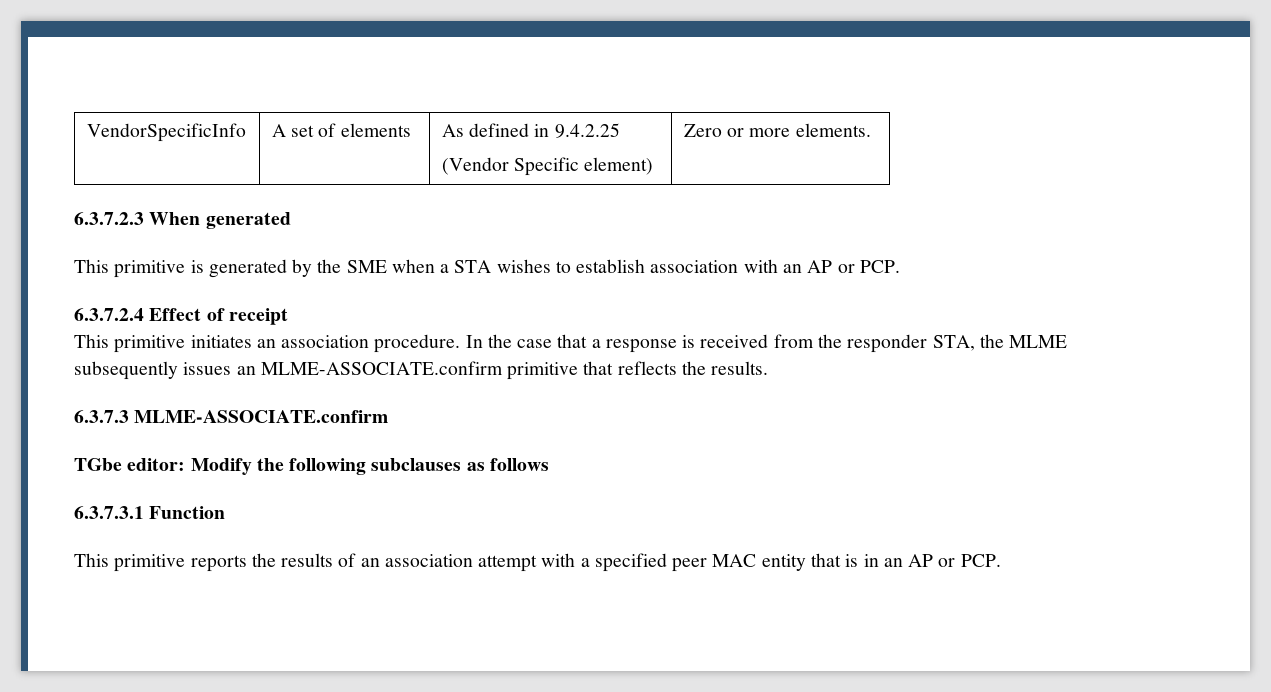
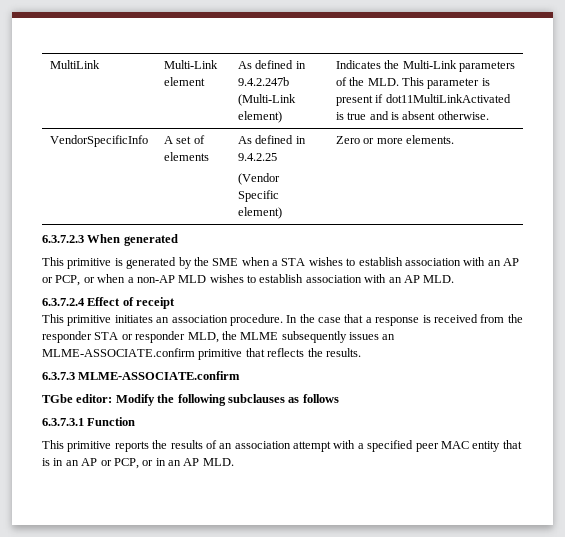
+ MultiLink | Multi-Link element | As defined in 9.4.2.247b (Multi-Link element) | Indicates the Multi-Link parameters of the MLD. This parameter is present if dot11MultiLinkActivated is true and is absent otherwise.
- This primitive is generated by the SME when a STA wishes to establish association with an AP or PCP.
+ This primitive is generated by the SME when a STA wishes to establish association with an AP or PCP, or when a non-AP MLD wishes to establish association with an AP MLD.
- In the case that a response is received from the responder STA, the MLME subsequently issues an MLME-ASSOCIATE.confirm primitive that reflects the results.
+ In the case that a response is received from the responder STA or responder MLD, the MLME subsequently issues an MLME-ASSOCIATE.confirm primitive that reflects the results.
- This primitive reports the results of an association attempt with a specified peer MAC entity that is in an AP or PCP.
+ This primitive reports the results of an association attempt with a specified peer MAC entity that is in an AP or PCP, or in an AP MLD.

